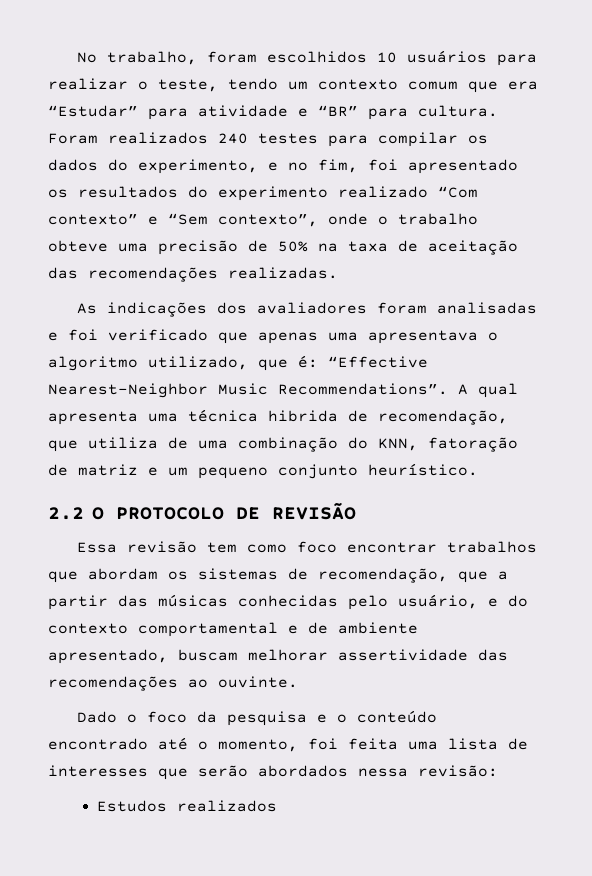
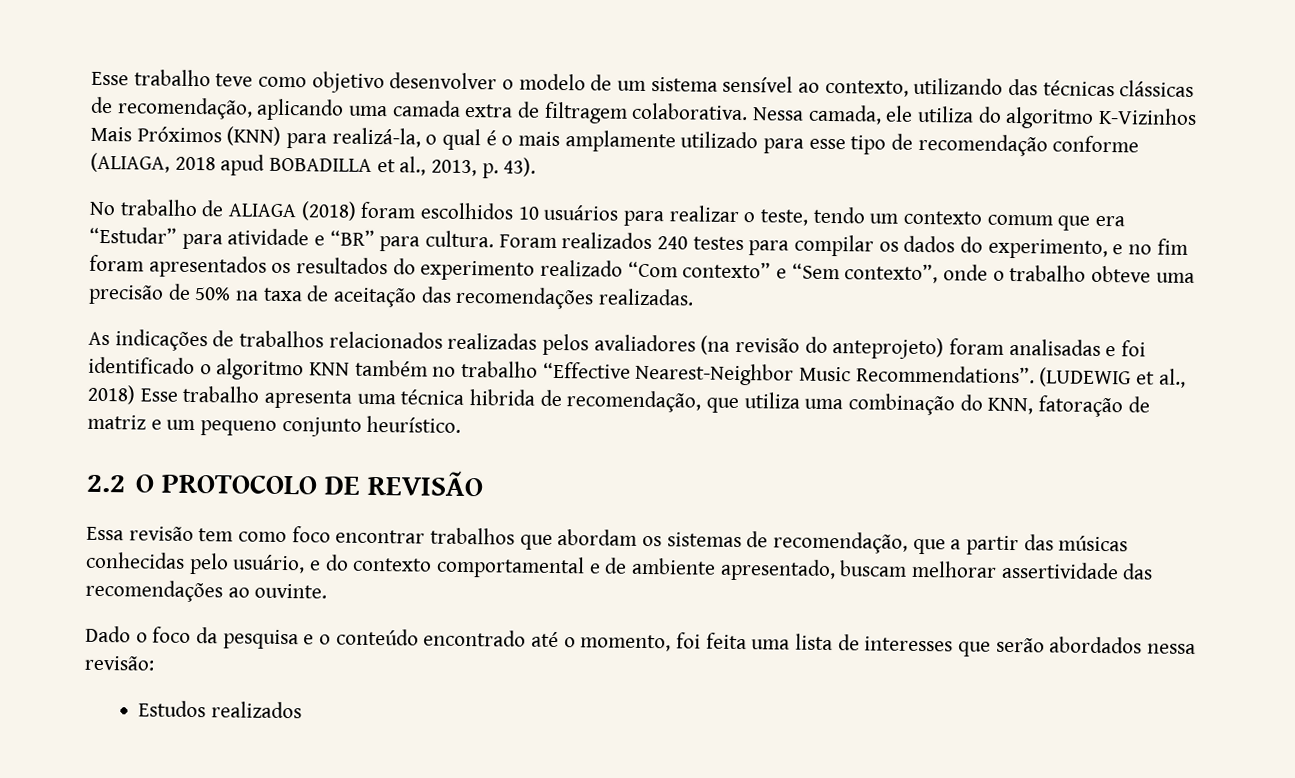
- No trabalho, foram escolhidos 10 usuários para realizar o teste, tendo um contexto comum que era “Estudar” para atividade e “BR” para cultura.
+ Esse trabalho teve como objetivo desenvolver o modelo de um sistema sensível ao contexto, utilizando das técnicas clássicas de recomendação, aplicando uma camada extra de filtragem colaborativa. Nessa camada, ele utiliza do algoritmo K-Vizinhos Mais Próximos (KNN) para realizá-la, o qual é o mais amplamente utilizado para esse tipo de recomendação conforme (ALIAGA, 2018 apud BOBADILLA et al., 2013, p. 43).
+ No trabalho de ALIAGA (2018) foram escolhidos 10 usuários para realizar o teste, tendo um contexto comum que era “Estudar” para atividade e “BR” para cultura.
- Foram realizados 240 testes para compilar os dados do experimento, e no fim, foi apresentado os resultados do experimento realizado “Com contexto” e “Sem contexto”, onde o trabalho obteve uma precisão de 50% na taxa de aceitação das recomendações realizadas.
+ Foram realizados 240 testes para compilar os dados do experimento, e no fim foram apresentados os resultados do experimento realizado “Com contexto” e “Sem contexto”, onde o trabalho obteve uma precisão de 50% na taxa de aceitação das recomendações realizadas.
- As indicações dos avaliadores foram analisadas e foi verificado que apenas uma apresentava o algoritmo utilizado, que é: “Effective Nearest-Neighbor Music Recommendations”. A qual apresenta uma técnica hibrida de recomendação, que utiliza de uma combinação do KNN, fatoração de matriz e um pequeno conjunto heurístico.
+ As indicações de trabalhos relacionados realizadas pelos avaliadores (na revisão do anteprojeto) foram analisadas e foi identificado o algoritmo KNN também no trabalho “Effective Nearest-Neighbor Music Recommendations”. (LUDEWIG et al., 2018) Esse trabalho apresenta uma técnica hibrida de recomendação, que utiliza uma combinação do KNN, fatoração de matriz e um pequeno conjunto heurístico.

